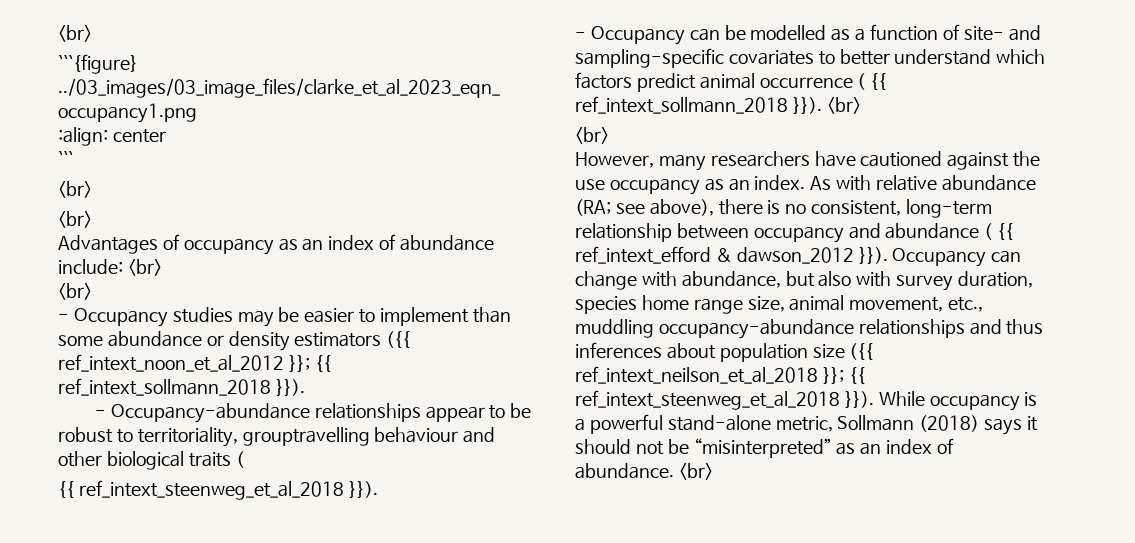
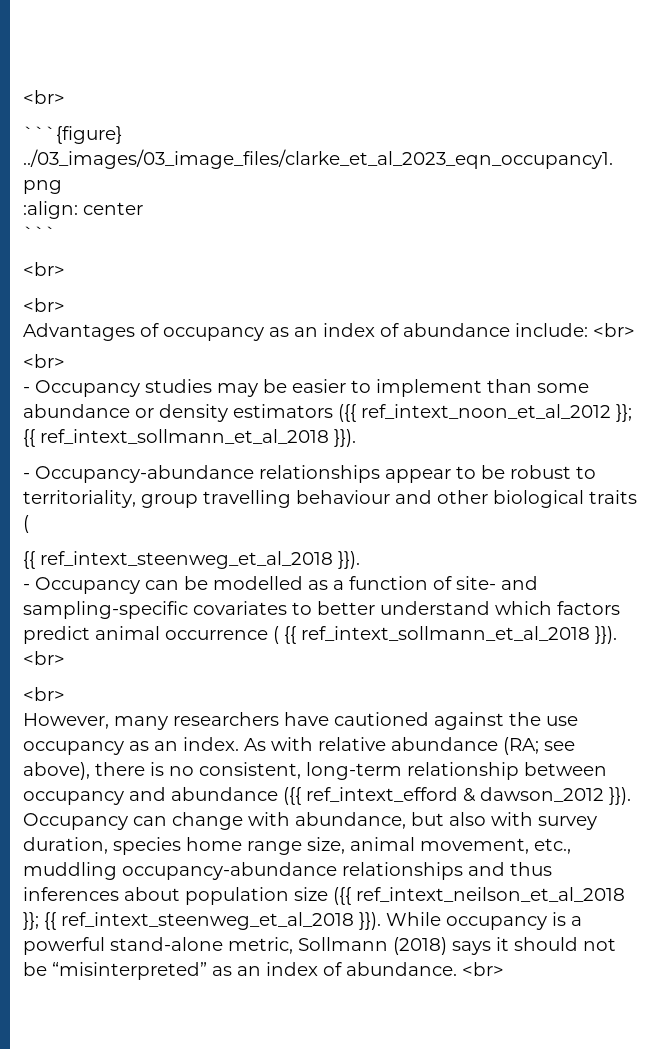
- - Occupancy studies may be easier to implement than some abundance or density estimators ({{ ref_intext_noon_et_al_2012 }}; {{ ref_intext_sollmann_2018 }}).
+ - Occupancy studies may be easier to implement than some abundance or density estimators ({{ ref_intext_noon_et_al_2012 }}; {{ ref_intext_sollmann_et_al_2018 }}).
- - Occupancy-abundance relationships appear to be robust to territoriality, grouptravelling behaviour and other biological traits (
+ - Occupancy-abundance relationships appear to be robust to territoriality, group travelling behaviour and other biological traits (
- - Occupancy can be modelled as a function of site- and sampling-specific covariates to better understand which factors predict animal occurrence ( {{ ref_intext_sollmann_2018 }}).
+ - Occupancy can be modelled as a function of site- and sampling-specific covariates to better understand which factors predict animal occurrence ( {{ ref_intext_sollmann_et_al_2018 }}).
- As with relative abundance (RA; see above), there is no consistent, long-term relationship between occupancy and abundance ( {{ ref_intext_efford & dawson_2012 }}).
+ As with relative abundance (RA; see above), there is no consistent, long-term relationship between occupancy and abundance ({{ ref_intext_efford & dawson_2012 }}).

